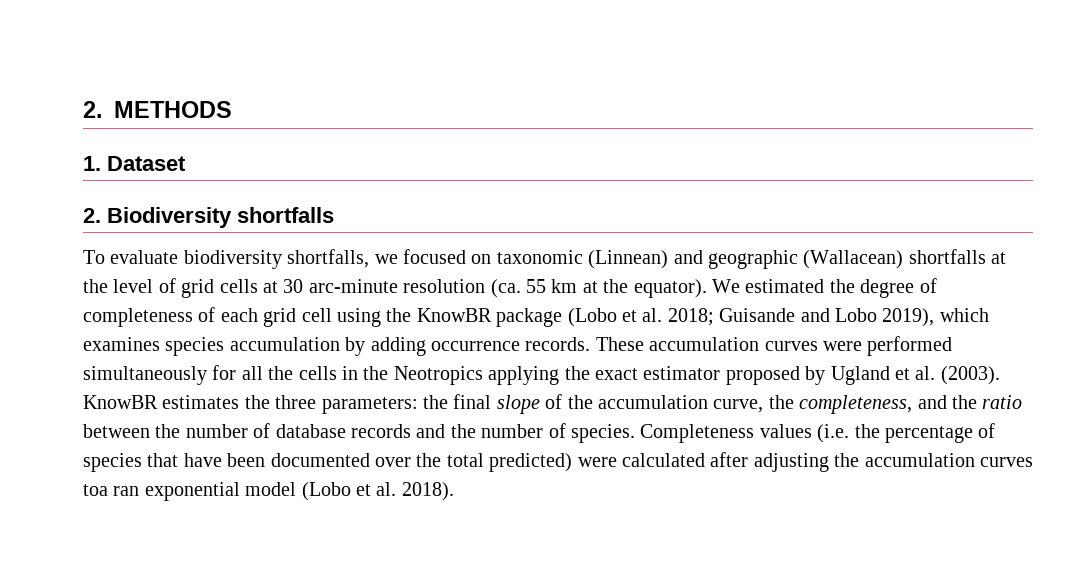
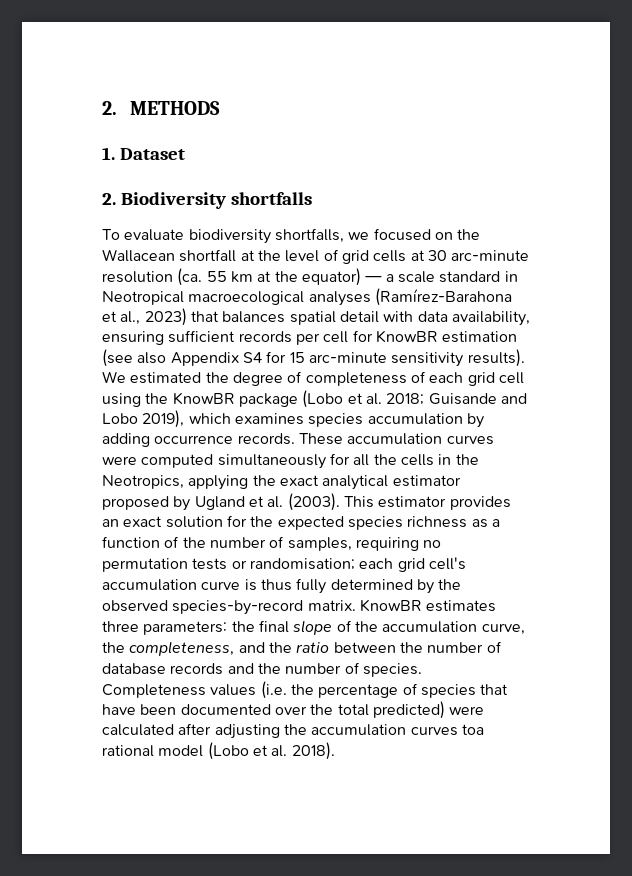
- To evaluate biodiversity shortfalls, we focused on taxonomic (Linnean) and geographic (Wallacean) shortfalls at the level of grid cells at 30 arc-minute resolution (ca. 55 km at the equator).
+ To evaluate biodiversity shortfalls, we focused on the Wallacean shortfall at the level of grid cells at 30 arc-minute resolution (ca. 55 km at the equator) — a scale standard in Neotropical macroecological analyses (Ramírez-Barahona et al., 2023) that balances spatial detail with data availability, ensuring sufficient records per cell for KnowBR estimation (see also Appendix S4 for 15 arc-minute sensitivity results).
- These accumulation curves were performed simultaneously for all the cells in the Neotropics applying the exact estimator proposed by Ugland et al. (2003).
+ These accumulation curves were computed simultaneously for all the cells in the Neotropics, applying the exact analytical estimator proposed by Ugland et al. (2003).
+ This estimator provides an exact solution for the expected species richness as a function of the number of samples, requiring no permutation tests or randomisation; each grid cell's accumulation curve is thus fully determined by the observed species-by-record matrix.
- KnowBR estimates the three parameters: the final slope of the accumulation curve, the completeness, and the ratio between the number of database records and the number of species.
+ KnowBR estimates three parameters: the final slope of the accumulation curve, the completeness, and the ratio between the number of database records and the number of species.
- Completeness values (i.e. the percentage of species that have been documented over the total predicted) were calculated after adjusting the accumulation curves toa ran exponential model (Lobo et al. 2018).
+ Completeness values (i.e. the percentage of species that have been documented over the total predicted) were calculated after adjusting the accumulation curves toa rational model (Lobo et al. 2018).

